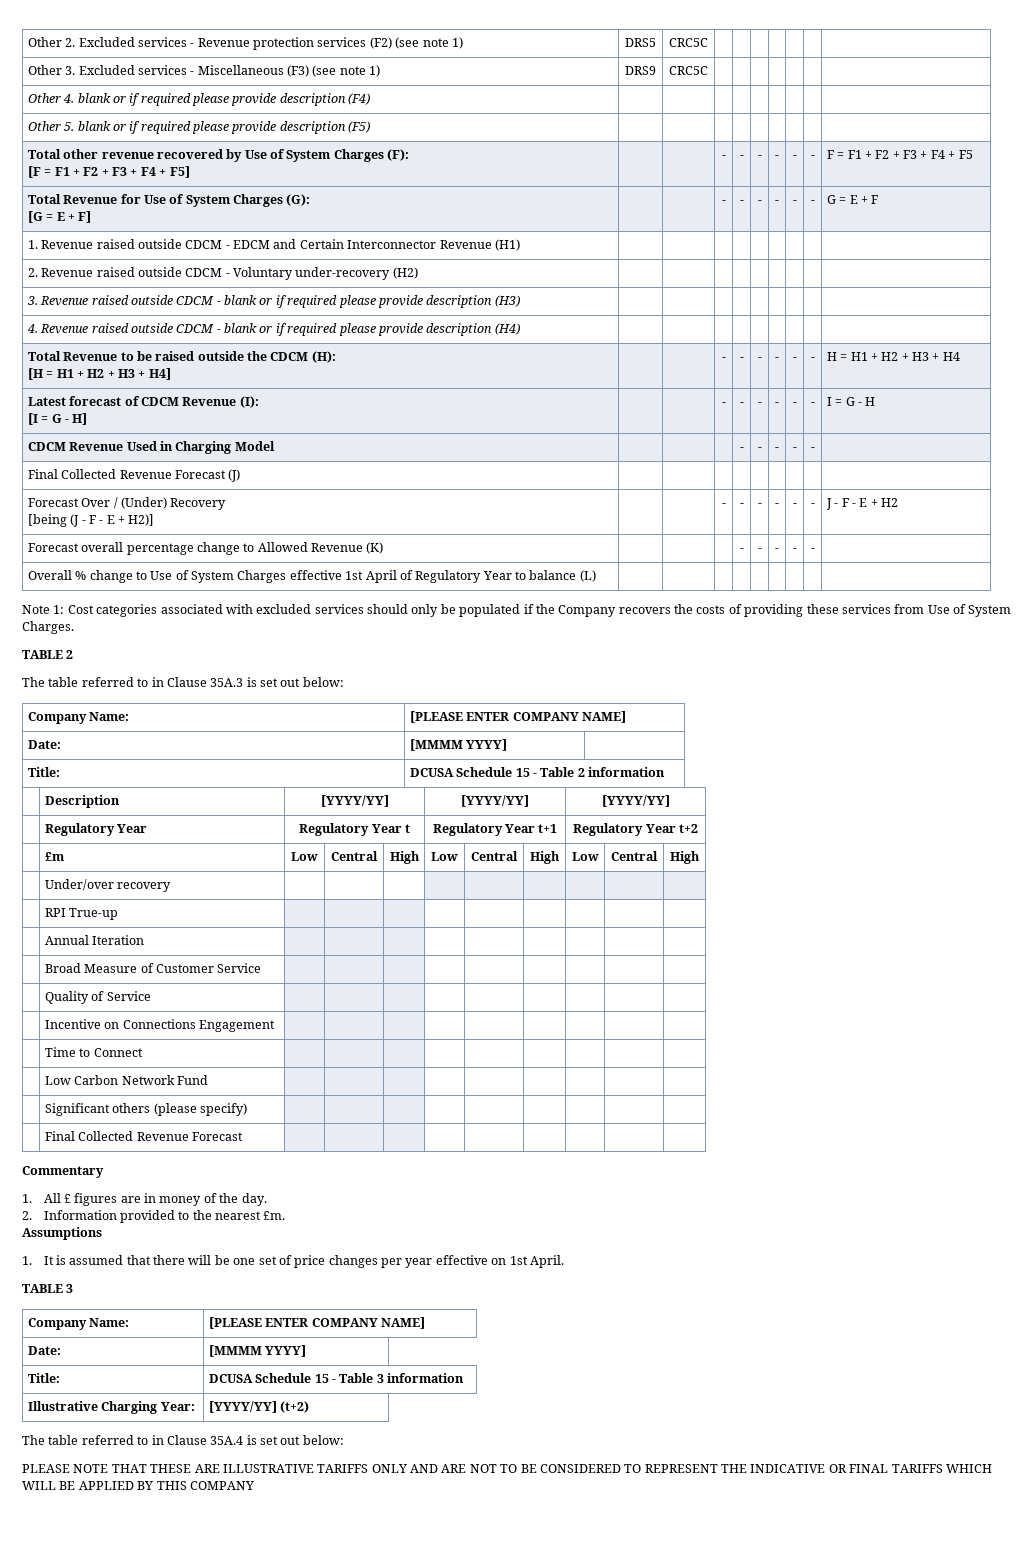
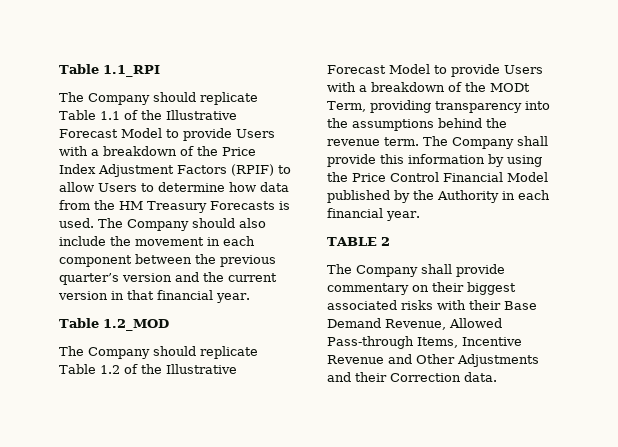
- Other 2. Excluded services - Revenue protection services (F2) (see note 1) | DRS5 | CRC5C | | | | | | |
- Other 3. Excluded services - Miscellaneous (F3) (see note 1) | DRS9 | CRC5C | | | | | | |
- Other 4. blank or if required please provide description (F4) | | | | | | | | |
- Other 5. blank or if required please provide description (F5) | | | | | | | | |
- Total other revenue recovered by Use of System Charges (F):
- [F = F1 + F2 + F3 + F4 + F5] | | | - | - | - | - | - | - | F = F1 + F2 + F3 + F4 + F5
- Total Revenue for Use of System Charges (G):
- [G = E + F] | | | - | - | - | - | - | - | G = E + F
- 1. Revenue raised outside CDCM - EDCM and Certain Interconnector Revenue (H1) | | | | | | | | |
- 2. Revenue raised outside CDCM - Voluntary under-recovery (H2) | | | | | | | | |
- 3. Revenue raised outside CDCM - blank or if required please provide description (H3) | | | | | | | | |
- 4. Revenue raised outside CDCM - blank or if required please provide description (H4) | | | | | | | | |
- Total Revenue to be raised outside the CDCM (H):
- [H = H1 + H2 + H3 + H4] | | | - | - | - | - | - | - | H = H1 + H2 + H3 + H4
- Latest forecast of CDCM Revenue (I):
- [I = G - H] | | | - | - | - | - | - | - | I = G - H
- CDCM Revenue Used in Charging Model | | | | - | - | - | - | - |
- Final Collected Revenue Forecast (J) | | | | | | | | |
- Forecast Over / (Under) Recovery
- [being (J - F - E + H2)] | | | - | - | - | - | - | - | J - F - E + H2
- Forecast overall percentage change to Allowed Revenue (K) | | | | - | - | - | - | - |
- Overall % change to Use of System Charges effective 1st April of Regulatory Year to balance (L) | | | | | | | | |
- Note 1: Cost categories associated with excluded services should only be populated if the Company recovers the costs of providing these services from Use of System Charges.
+ Table 1.1_RPI
+ The Company should replicate Table 1.1 of the Illustrative Forecast Model to provide Users with a breakdown of the Price Index Adjustment Factors (RPIF) to allow Users to determine how data from the HM Treasury Forecasts is used. The Company should also include the movement in each component between the previous quarter’s version and the current version in that financial year.
+ Table 1.2_MOD
+ The Company should replicate Table 1.2 of the Illustrative Forecast Model to provide Users with a breakdown of the MODt Term, providing transparency into the assumptions behind the revenue term. The Company shall provide this information by using the Price Control Financial Model published by the Authority in each financial year.
  TABLE 2
- The table referred to in Clause 35A.3 is set out below:
- Company Name: | [PLEASE ENTER COMPANY NAME]
- Date: | [MMMM YYYY] |
- Title: | DCUSA Schedule 15 - Table 2 information
- | Description | [YYYY/YY] | [YYYY/YY] | [YYYY/YY]
- | Regulatory Year | Regulatory Year t | Regulatory Year t+1 | Regulatory Year t+2
- | £m | Low | Central | High | Low | Central | High | Low | Central | High
- | Under/over recovery | | | | | | | | |
- | RPI True-up | | | | | | | | |
- | Annual Iteration | | | | | | | | |
- | Broad Measure of Customer Service | | | | | | | | |
- | Quality of Service | | | | | | | | |
- | Incentive on Connections Engagement | | | | | | | | |
- | Time to Connect | | | | | | | | |
- | Low Carbon Network Fund | | | | | | | | |
- | Significant others (please specify) | | | | | | | | |
- | Final Collected Revenue Forecast | | | | | | | | |
- Commentary
- 1. All £ figures are in money of the day.
- 2. Information provided to the nearest £m.
- Assumptions
- 1. It is assumed that there will be one set of price changes per year effective on 1st April.
- TABLE 3
- Company Name: | [PLEASE ENTER COMPANY NAME]
- Date: | [MMMM YYYY]
- Title: | DCUSA Schedule 15 - Table 3 information
- Illustrative Charging Year: | [YYYY/YY] (t+2)
- The table referred to in Clause 35A.4 is set out below:
- PLEASE NOTE THAT THESE ARE ILLUSTRATIVE TARIFFS ONLY AND ARE NOT TO BE CONSIDERED TO REPRESENT THE INDICATIVE OR FINAL TARIFFS WHICH WILL BE APPLIED BY THIS COMPANY
+ The Company shall provide commentary on their biggest associated risks with their Base Demand Revenue, Allowed Pass-through Items, Incentive Revenue and Other Adjustments and their Correction data.

